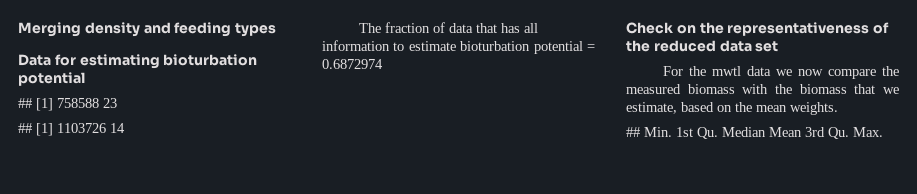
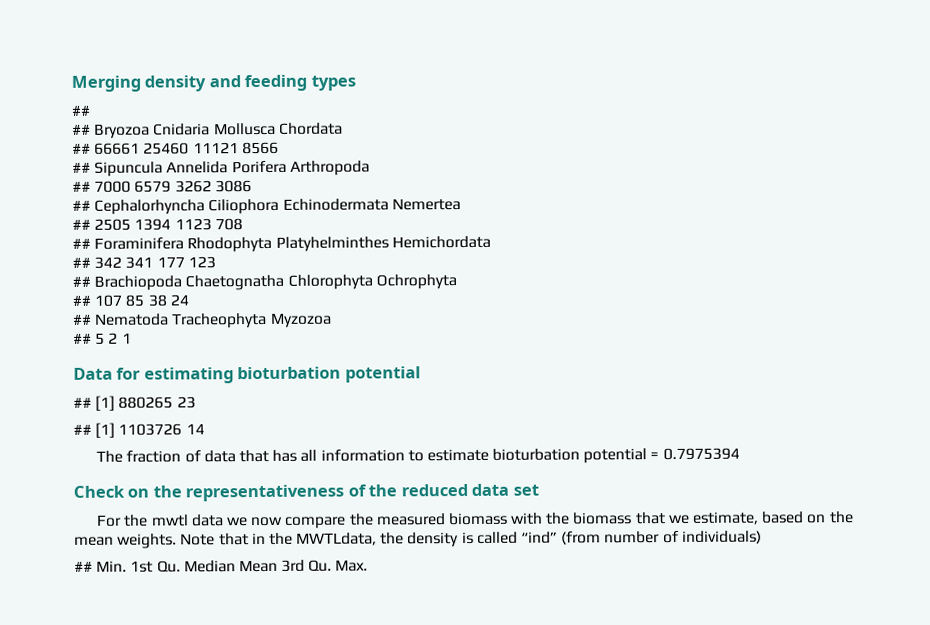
  Merging density and feeding types
+ ##
+ ## Bryozoa Cnidaria Mollusca Chordata
+ ## 66661 25460 11121 8566
+ ## Sipuncula Annelida Porifera Arthropoda
+ ## 7000 6579 3262 3086
+ ## Cephalorhyncha Ciliophora Echinodermata Nemertea
+ ## 2505 1394 1123 708
+ ## Foraminifera Rhodophyta Platyhelminthes Hemichordata
+ ## 342 341 177 123
+ ## Brachiopoda Chaetognatha Chlorophyta Ochrophyta
+ ## 107 85 38 24
+ ## Nematoda Tracheophyta Myzozoa
+ ## 5 2 1
- ## [1] 758588 23
+ ## [1] 880265 23
- The fraction of data that has all information to estimate bioturbation potential = 0.6872974
+ The fraction of data that has all information to estimate bioturbation potential = 0.7975394
+ Note that in the MWTLdata, the density is called “ind” (from number of individuals)

